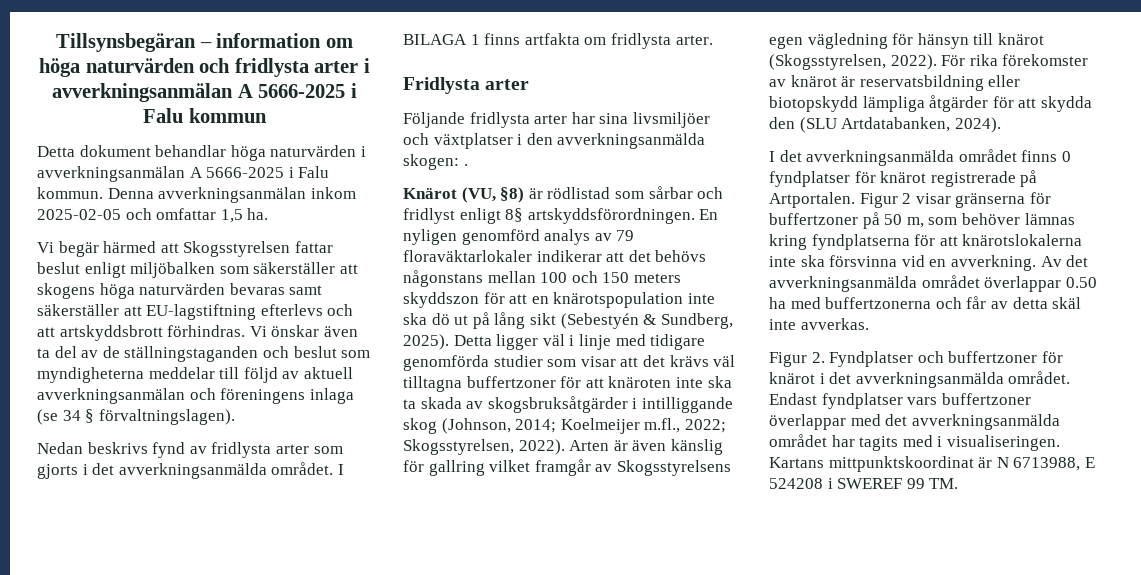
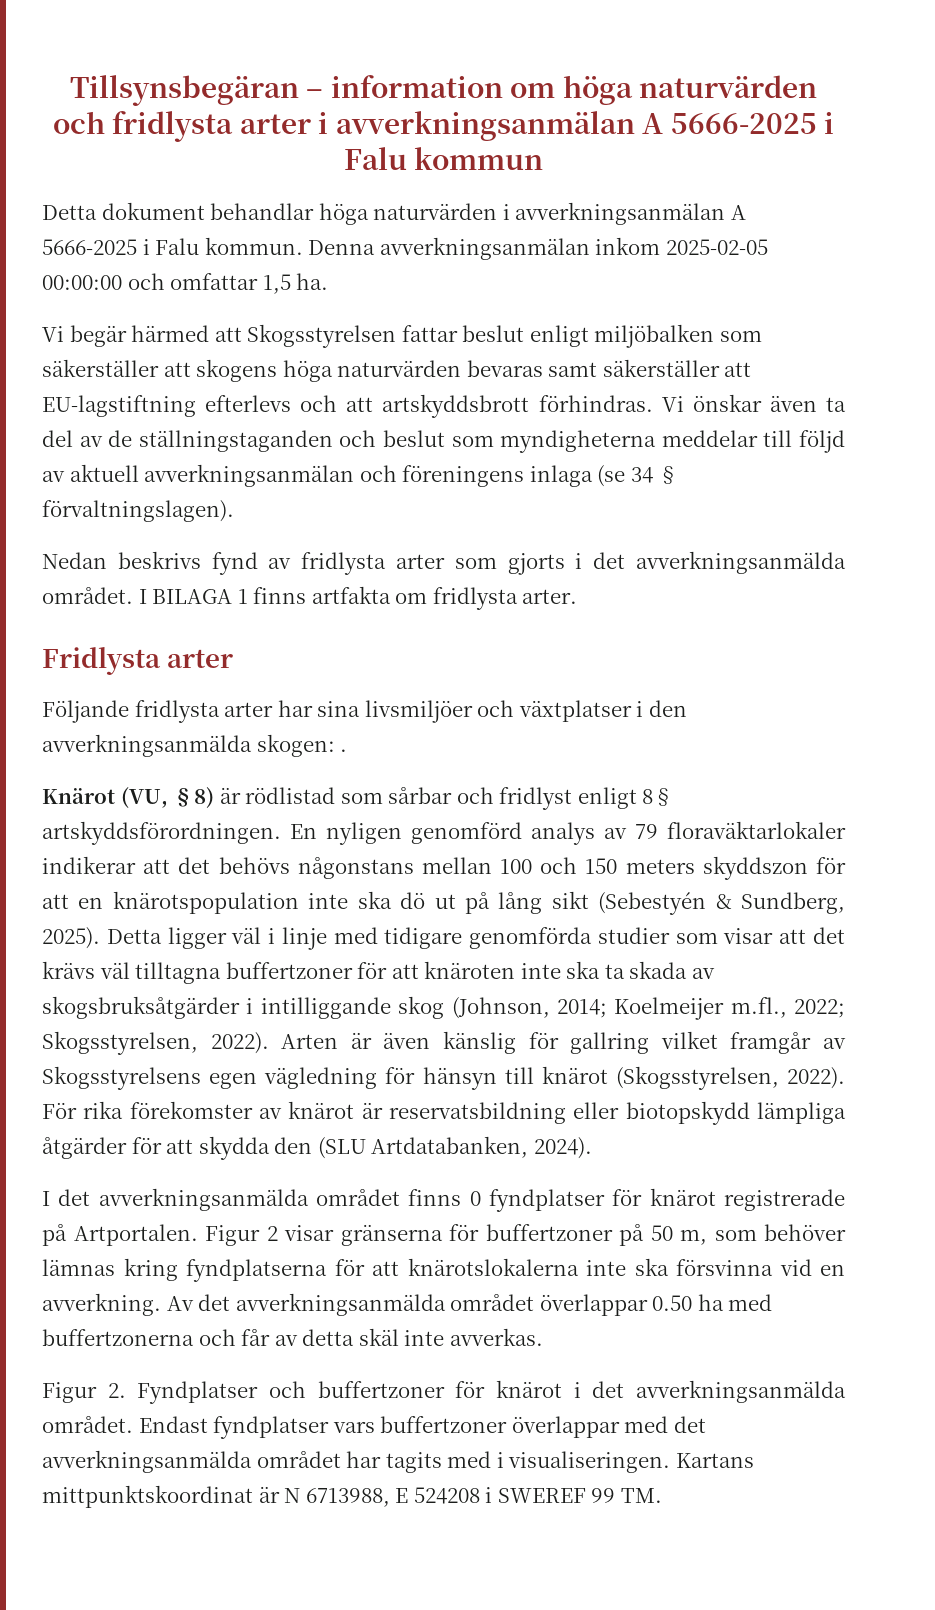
- Denna avverkningsanmälan inkom 2025-02-05 och omfattar 1,5 ha.
+ Denna avverkningsanmälan inkom 2025-02-05 00:00:00 och omfattar 1,5 ha.

